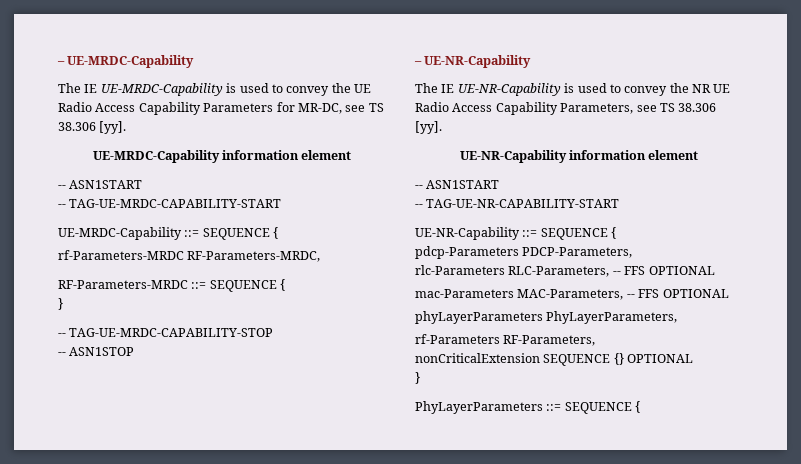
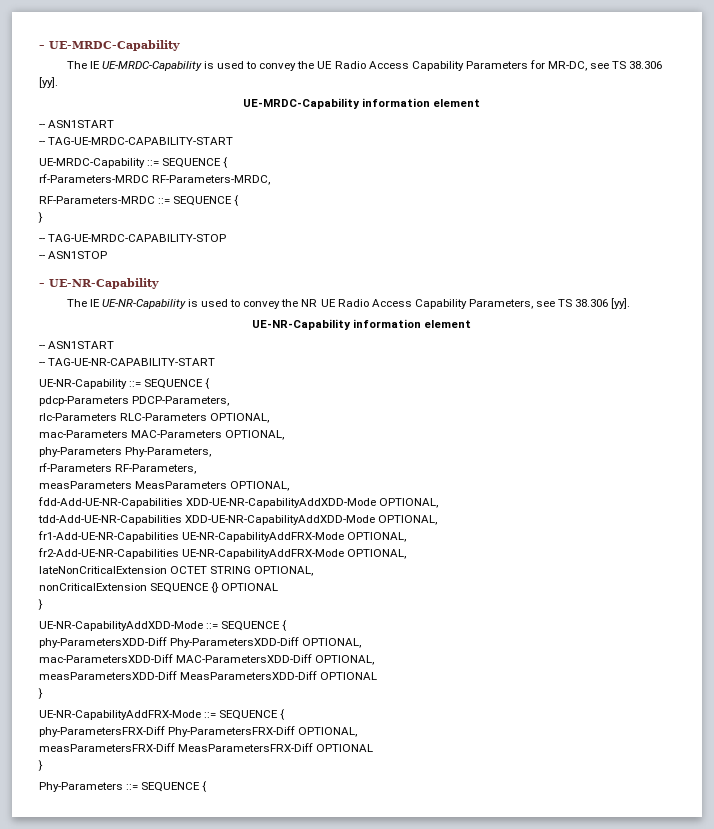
- rlc-Parameters RLC-Parameters, -- FFS OPTIONAL
- mac-Parameters MAC-Parameters, -- FFS OPTIONAL
- phyLayerParameters PhyLayerParameters,
+ rlc-Parameters RLC-Parameters OPTIONAL,
+ mac-Parameters MAC-Parameters OPTIONAL,
+ phy-Parameters Phy-Parameters,
  rf-Parameters RF-Parameters,
+ measParameters MeasParameters OPTIONAL,
+ fdd-Add-UE-NR-Capabilities XDD-UE-NR-CapabilityAddXDD-Mode OPTIONAL,
+ tdd-Add-UE-NR-Capabilities XDD-UE-NR-CapabilityAddXDD-Mode OPTIONAL,
+ fr1-Add-UE-NR-Capabilities UE-NR-CapabilityAddFRX-Mode OPTIONAL,
+ fr2-Add-UE-NR-Capabilities UE-NR-CapabilityAddFRX-Mode OPTIONAL,
+ lateNonCriticalExtension OCTET STRING OPTIONAL,
- PhyLayerParameters ::= SEQUENCE {
+ UE-NR-CapabilityAddXDD-Mode ::= SEQUENCE {
+ phy-ParametersXDD-Diff Phy-ParametersXDD-Diff OPTIONAL,
+ mac-ParametersXDD-Diff MAC-ParametersXDD-Diff OPTIONAL,
+ measParametersXDD-Diff MeasParametersXDD-Diff OPTIONAL
+ }
+ UE-NR-CapabilityAddFRX-Mode ::= SEQUENCE {
+ phy-ParametersFRX-Diff Phy-ParametersFRX-Diff OPTIONAL,
+ measParametersFRX-Diff MeasParametersFRX-Diff OPTIONAL
+ }
+ Phy-Parameters ::= SEQUENCE {

